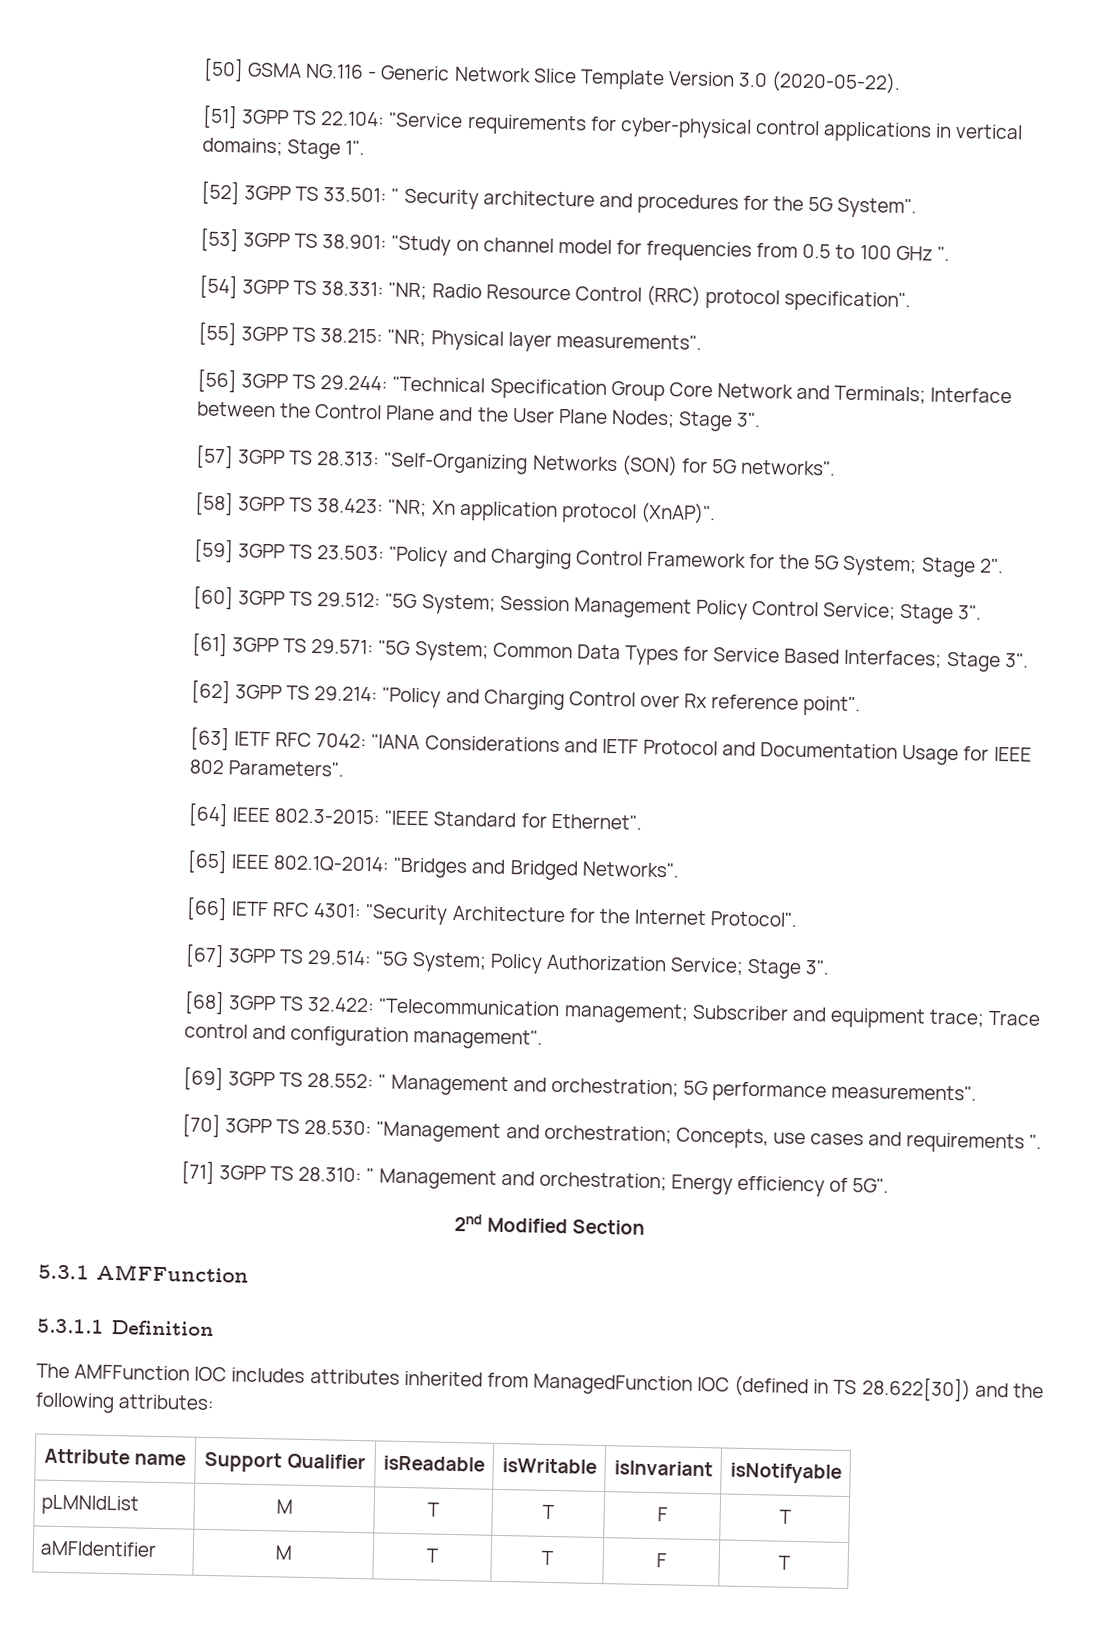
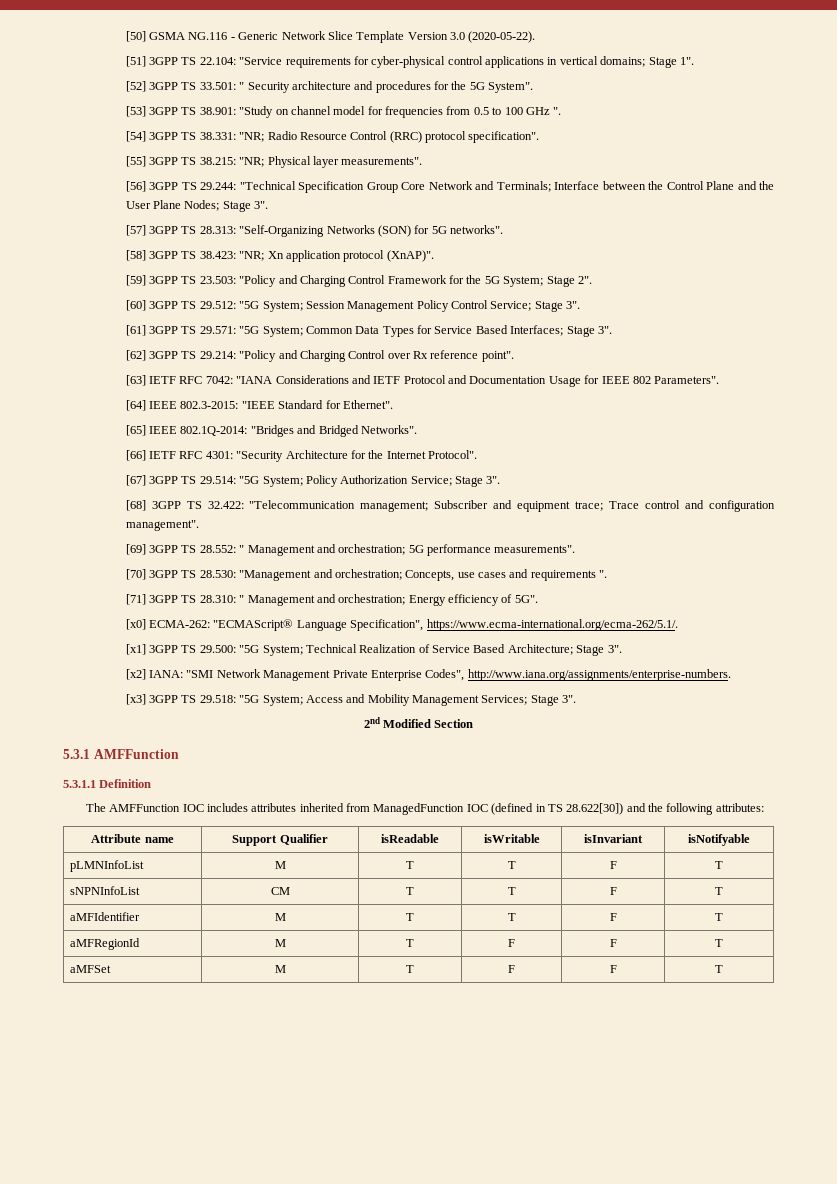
+ [x0] ECMA-262: "ECMAScript® Language Specification", https://www.ecma-international.org/ecma-262/5.1/.
+ [x1] 3GPP TS 29.500: "5G System; Technical Realization of Service Based Architecture; Stage 3".
+ [x2] IANA: "SMI Network Management Private Enterprise Codes", http://www.iana.org/assignments/enterprise-numbers.
+ [x3] 3GPP TS 29.518: "5G System; Access and Mobility Management Services; Stage 3".
- pLMNIdList | M | T | T | F | T
+ pLMNInfoList | M | T | T | F | T
+ sNPNInfoList | CM | T | T | F | T
+ aMFRegionId | M | T | F | F | T
+ aMFSet | M | T | F | F | T

